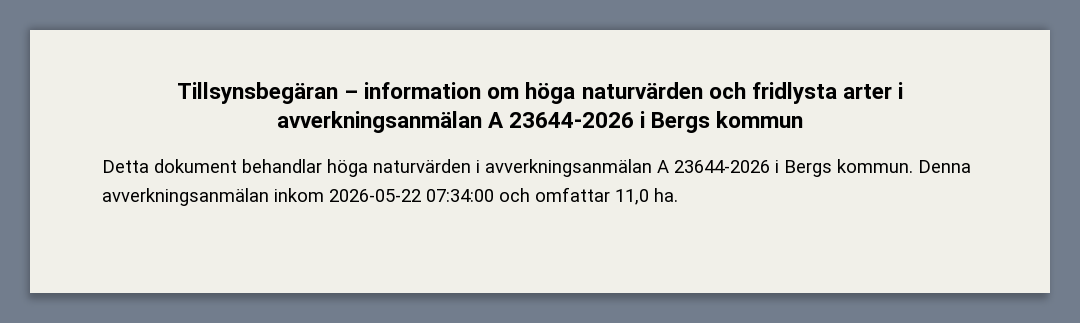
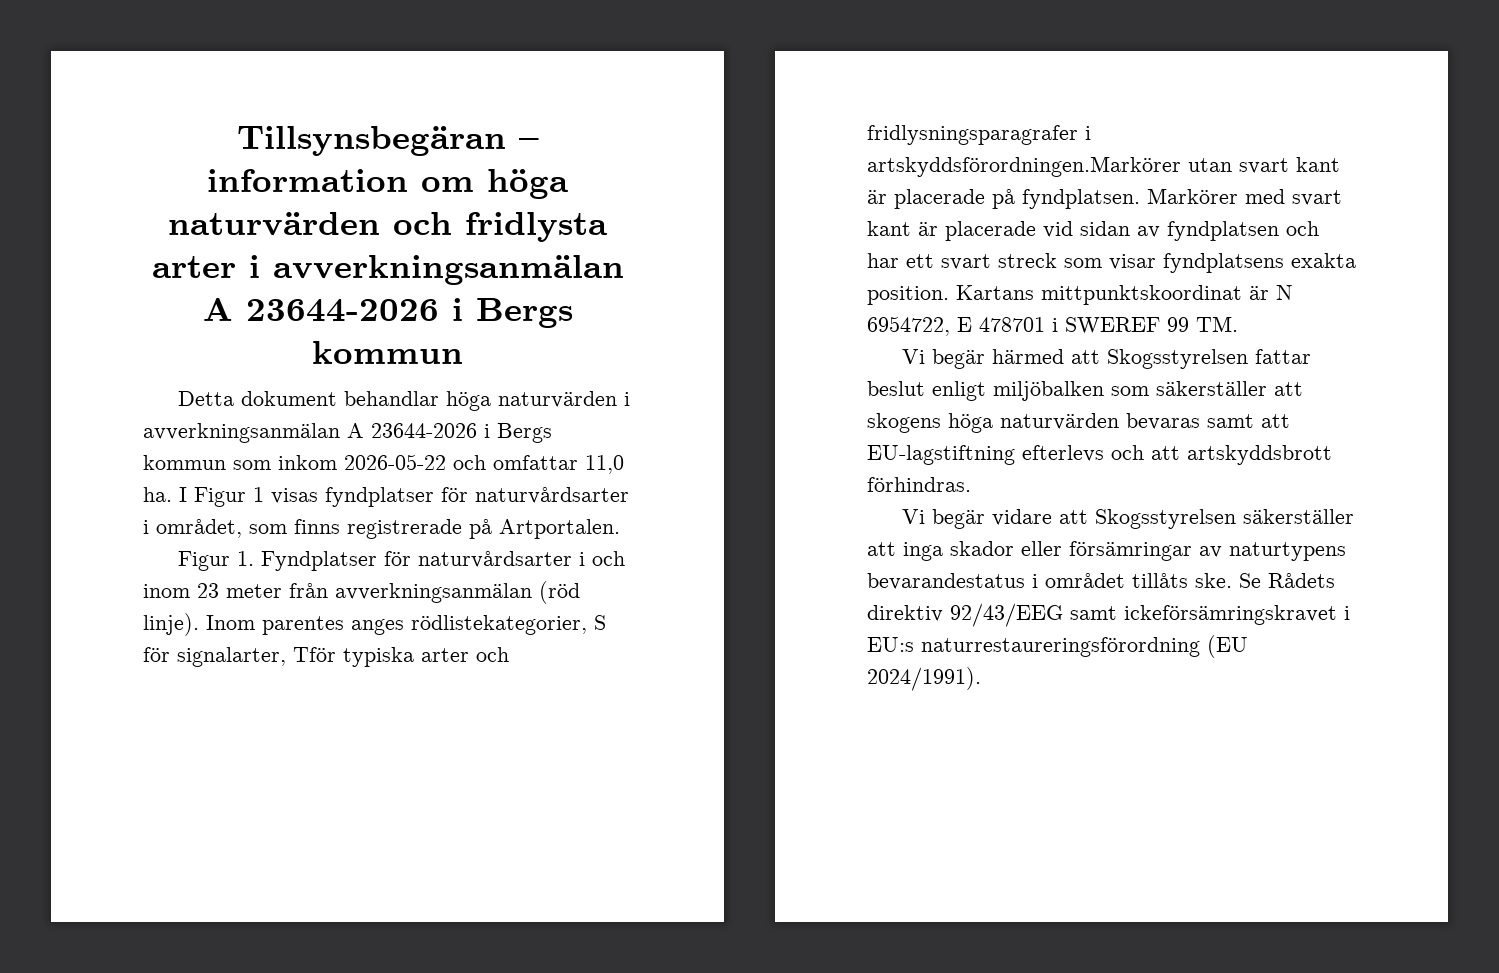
- Detta dokument behandlar höga naturvärden i avverkningsanmälan A 23644-2026 i Bergs kommun. Denna avverkningsanmälan inkom 2026-05-22 07:34:00 och omfattar 11,0 ha.
+ Detta dokument behandlar höga naturvärden i avverkningsanmälan A 23644-2026 i Bergs kommun som inkom 2026-05-22 och omfattar 11,0 ha.
+ I Figur 1 visas fyndplatser för naturvårdsarter i området, som finns registrerade på Artportalen.
+ Figur 1. Fyndplatser för naturvårdsarter i och inom 23 meter från avverkningsanmälan (röd linje). Inom parentes anges rödlistekategorier, S för signalarter, Tför typiska arter och fridlysningsparagrafer i artskyddsförordningen.Markörer utan svart kant är placerade på fyndplatsen. Markörer med svart kant är placerade vid sidan av fyndplatsen och har ett svart streck som visar fyndplatsens exakta position. Kartans mittpunktskoordinat är N 6954722, E 478701 i SWEREF 99 TM.
+ Vi begär härmed att Skogsstyrelsen fattar beslut enligt miljöbalken som säkerställer att skogens höga naturvärden bevaras samt att EU-lagstiftning efterlevs och att artskyddsbrott förhindras.
+ Vi begär vidare att Skogsstyrelsen säkerställer att inga skador eller försämringar av naturtypens bevarandestatus i området tillåts ske. Se Rådets direktiv 92/43/EEG samt ickeförsämringskravet i EU:s naturrestaureringsförordning (EU 2024/1991).

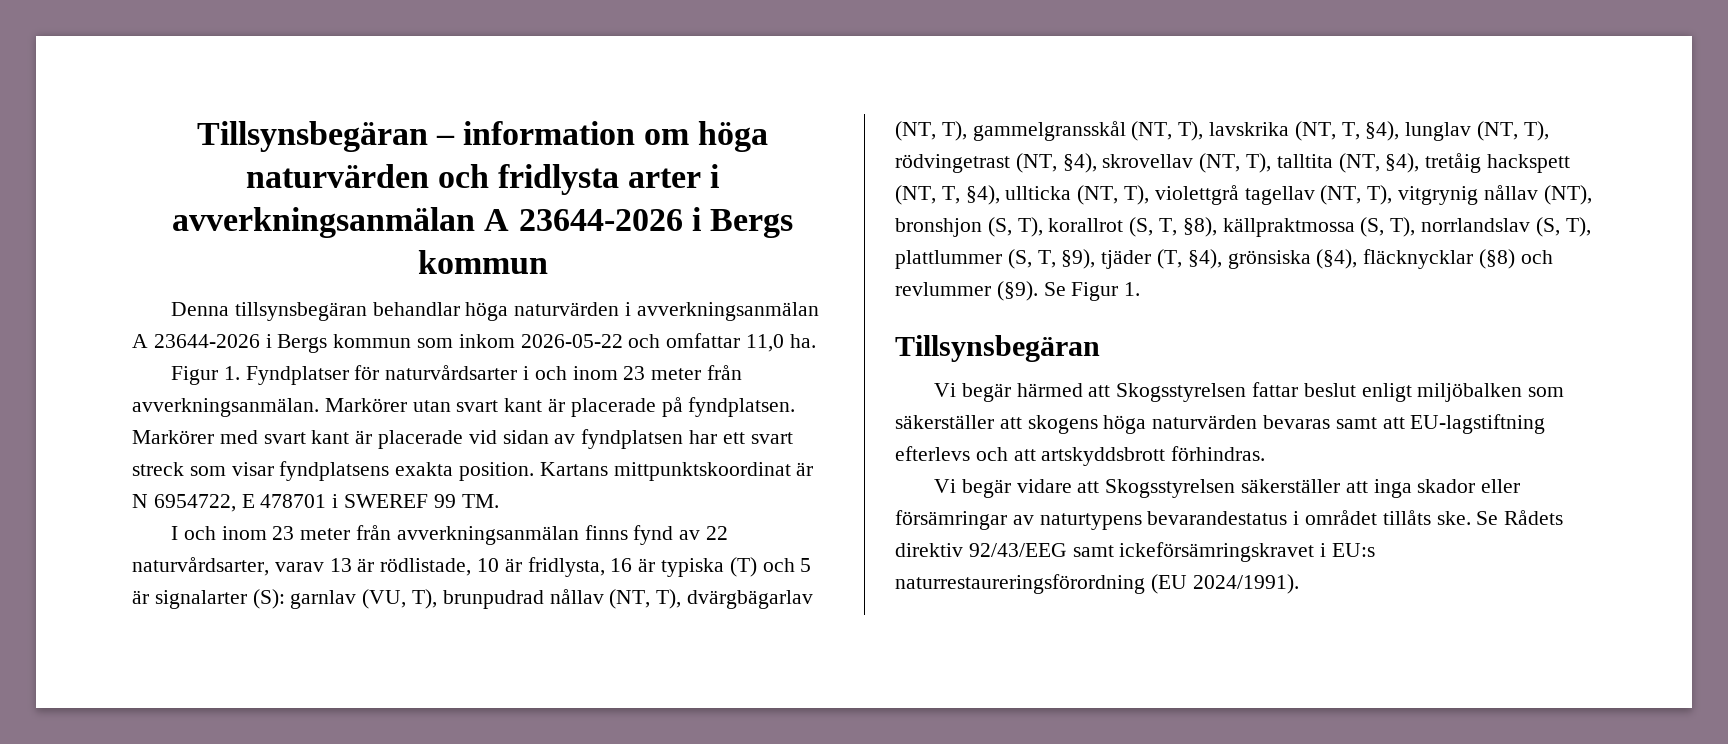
- Detta dokument behandlar höga naturvärden i avverkningsanmälan A 23644-2026 i Bergs kommun som inkom 2026-05-22 och omfattar 11,0 ha. I Figur 1 visas fyndplatser för naturvårdsarter i området, som finns registrerade på Artportalen.
+ Denna tillsynsbegäran behandlar höga naturvärden i avverkningsanmälan A 23644-2026 i Bergs kommun som inkom 2026-05-22 och omfattar 11,0 ha.
- Figur 1. Fyndplatser för naturvårdsarter i och inom 23 meter från avverkningsanmälan (röd linje). Inom parentes anges rödlistekategorier, S för signalarter, Tför typiska arter och fridlysningsparagrafer i artskyddsförordningen.Markörer utan svart kant är placerade på fyndplatsen.
+ Figur 1. Fyndplatser för naturvårdsarter i och inom 23 meter från avverkningsanmälan. Markörer utan svart kant är placerade på fyndplatsen.
- Markörer med svart kant är placerade vid sidan av fyndplatsen och har ett svart streck som visar fyndplatsens exakta position.
+ Markörer med svart kant är placerade vid sidan av fyndplatsen har ett svart streck som visar fyndplatsens exakta position.
+ I och inom 23 meter från avverkningsanmälan finns fynd av 22 naturvårdsarter, varav 13 är rödlistade, 10 är fridlysta, 16 är typiska (T) och 5 är signalarter (S): garnlav (VU, T), brunpudrad nållav (NT, T), dvärgbägarlav (NT, T), gammelgransskål (NT, T), lavskrika (NT, T, §4), lunglav (NT, T), rödvingetrast (NT, §4), skrovellav (NT, T), talltita (NT, §4), tretåig hackspett (NT, T, §4), ullticka (NT, T), violettgrå tagellav (NT, T), vitgrynig nållav (NT), bronshjon (S, T), korallrot (S, T, §8), källpraktmossa (S, T), norrlandslav (S, T), plattlummer (S, T, §9), tjäder (T, §4), grönsiska (§4), fläcknycklar (§8) och revlummer (§9). Se Figur 1.
+ Tillsynsbegäran

